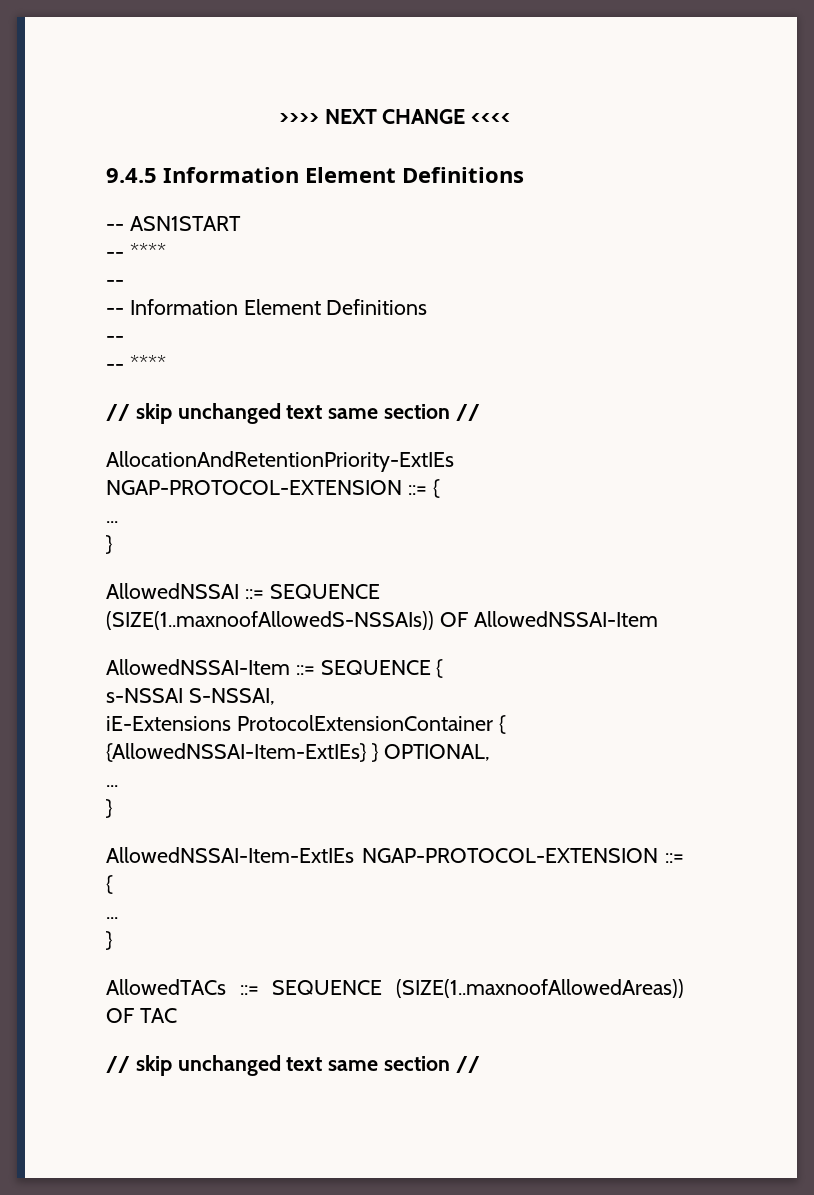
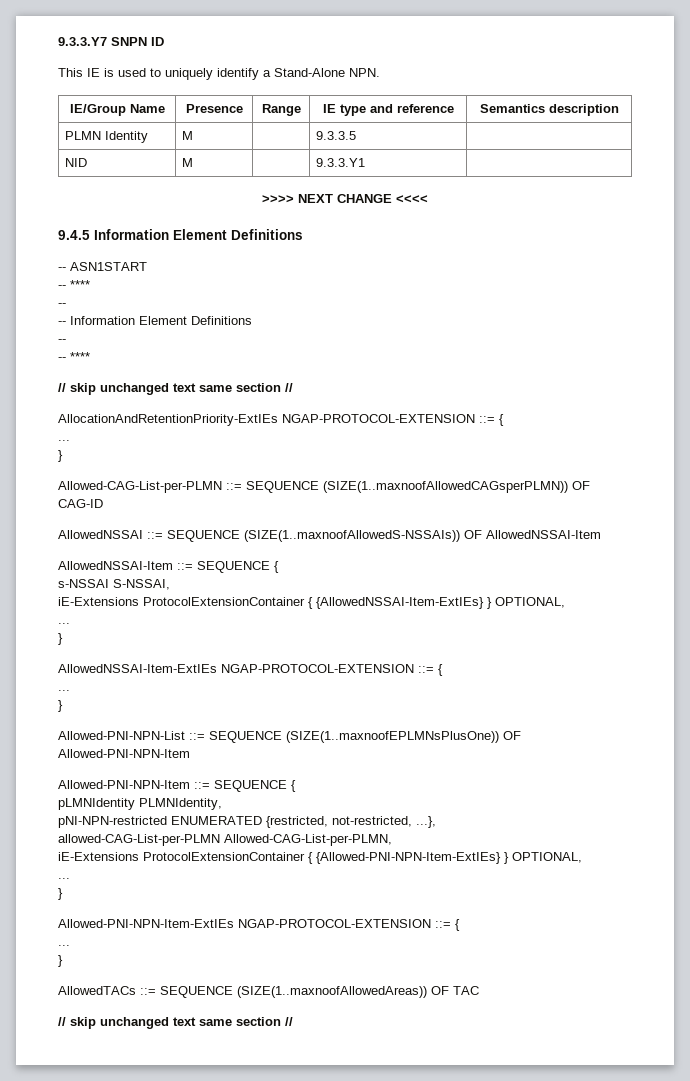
+ 9.3.3.Y7 SNPN ID
+ This IE is used to uniquely identify a Stand-Alone NPN.
+ IE/Group Name | Presence | Range | IE type and reference | Semantics description
+ PLMN Identity | M | | 9.3.3.5 |
+ NID | M | | 9.3.3.Y1 |
+ Allowed-CAG-List-per-PLMN ::= SEQUENCE (SIZE(1..maxnoofAllowedCAGsperPLMN)) OF CAG-ID
+ Allowed-PNI-NPN-List ::= SEQUENCE (SIZE(1..maxnoofEPLMNsPlusOne)) OF Allowed-PNI-NPN-Item
+ Allowed-PNI-NPN-Item ::= SEQUENCE {
+ pLMNIdentity PLMNIdentity,
+ pNI-NPN-restricted ENUMERATED {restricted, not-restricted, ...},
+ allowed-CAG-List-per-PLMN Allowed-CAG-List-per-PLMN,
+ iE-Extensions ProtocolExtensionContainer { {Allowed-PNI-NPN-Item-ExtIEs} } OPTIONAL,
+ ...
+ }
+ Allowed-PNI-NPN-Item-ExtIEs NGAP-PROTOCOL-EXTENSION ::= {
+ ...
+ }

